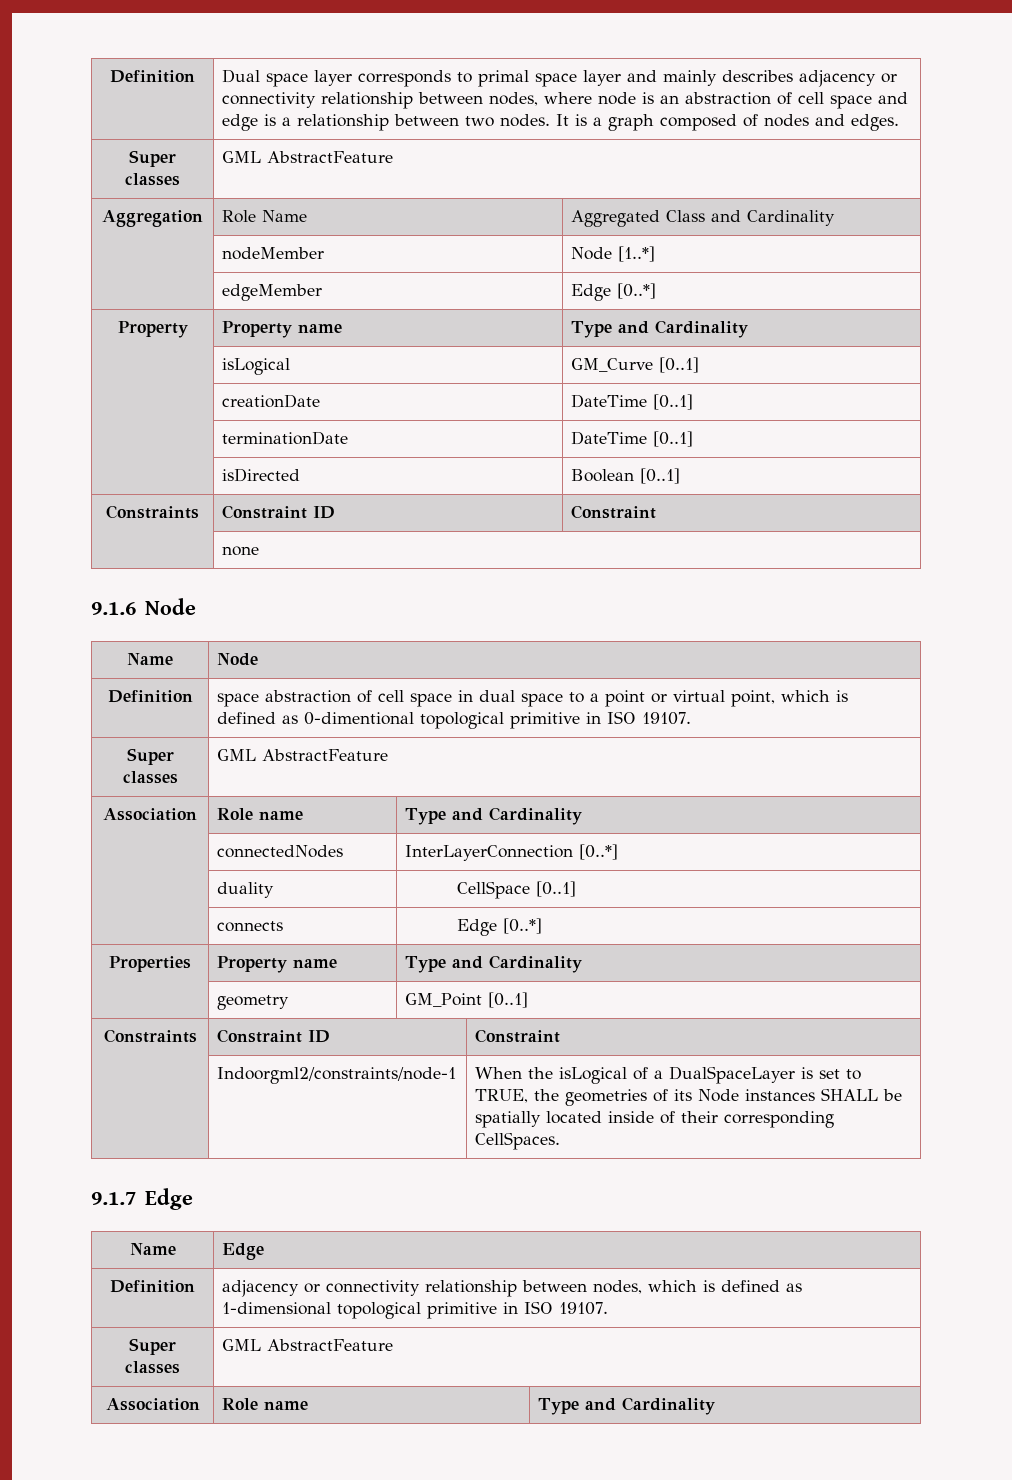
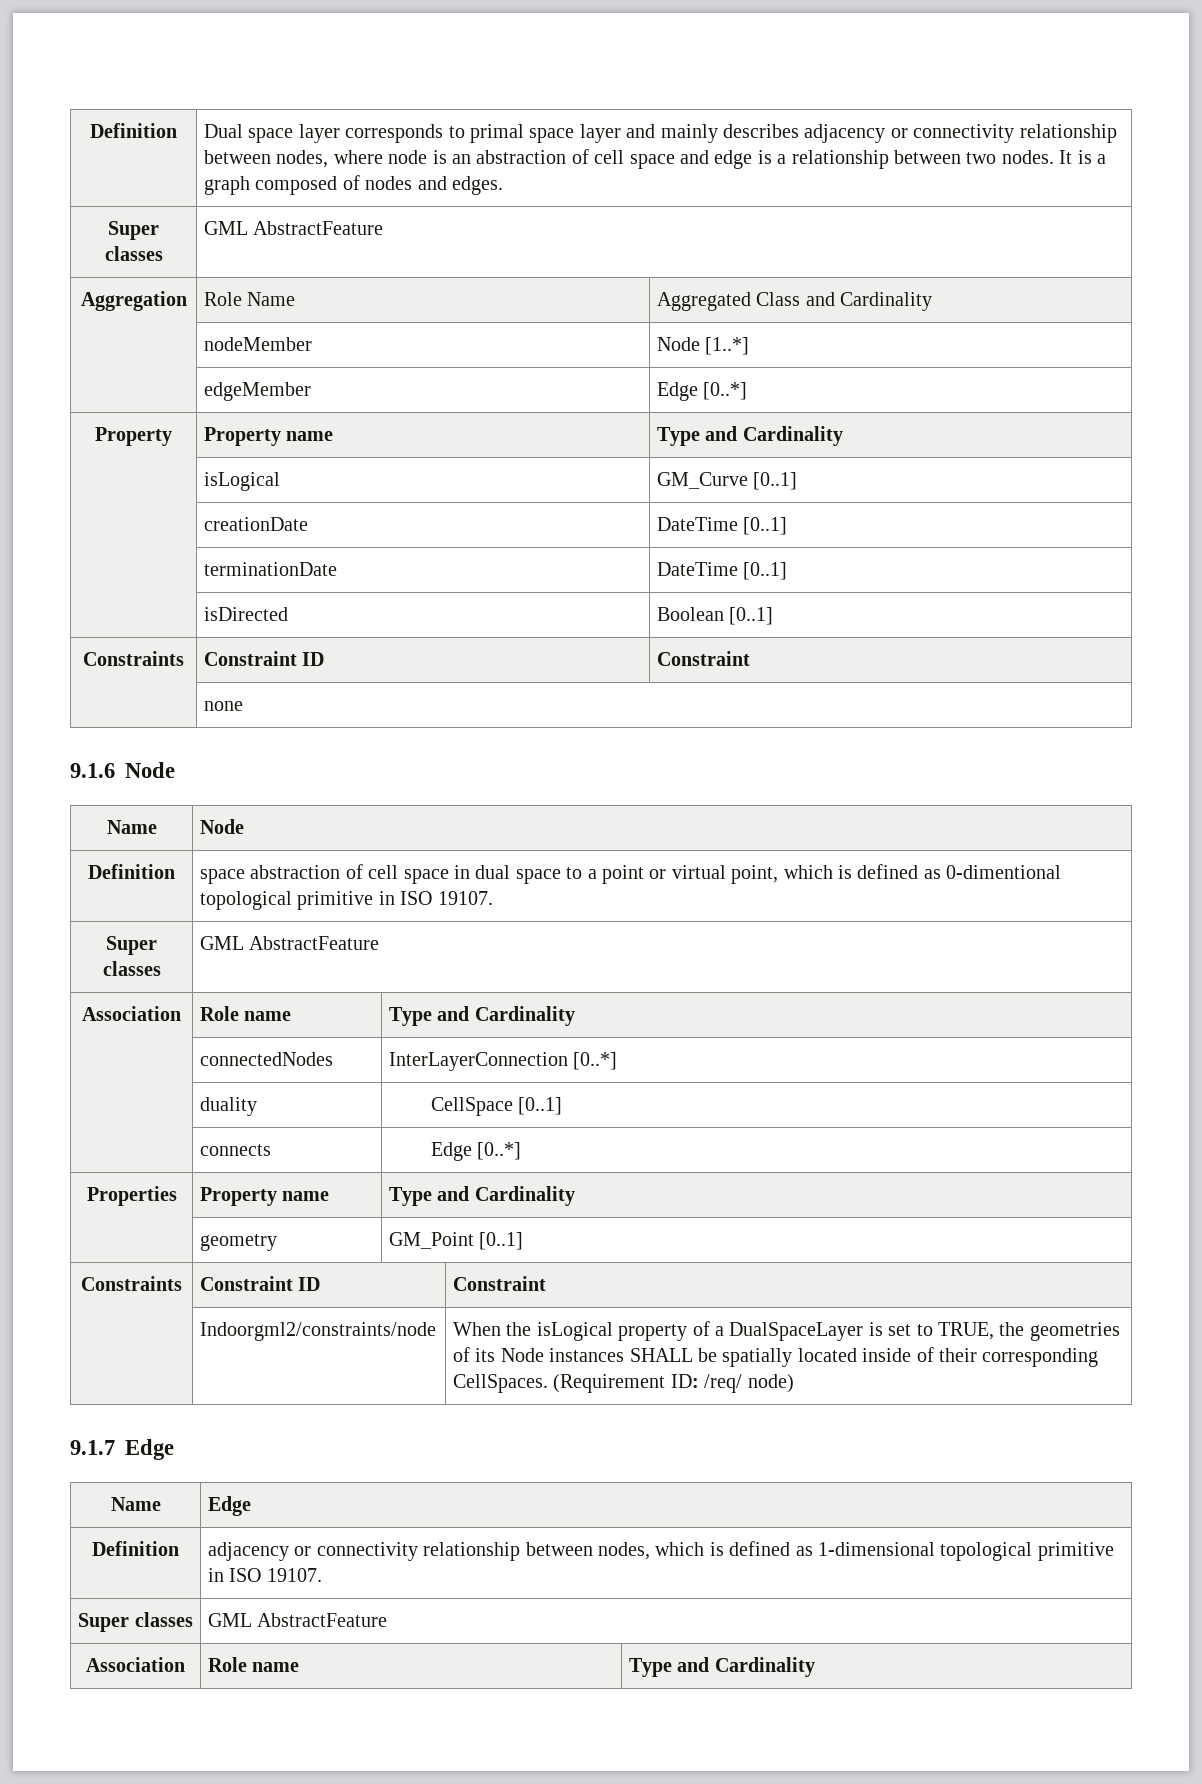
- | Indoorgml2/constraints/node-1 | When the isLogical of a DualSpaceLayer is set to TRUE, the geometries of its Node instances SHALL be spatially located inside of their corresponding CellSpaces.
+ | Indoorgml2/constraints/node | When the isLogical property of a DualSpaceLayer is set to TRUE, the geometries of its Node instances SHALL be spatially located inside of their corresponding CellSpaces. (Requirement ID: /req/ node)

